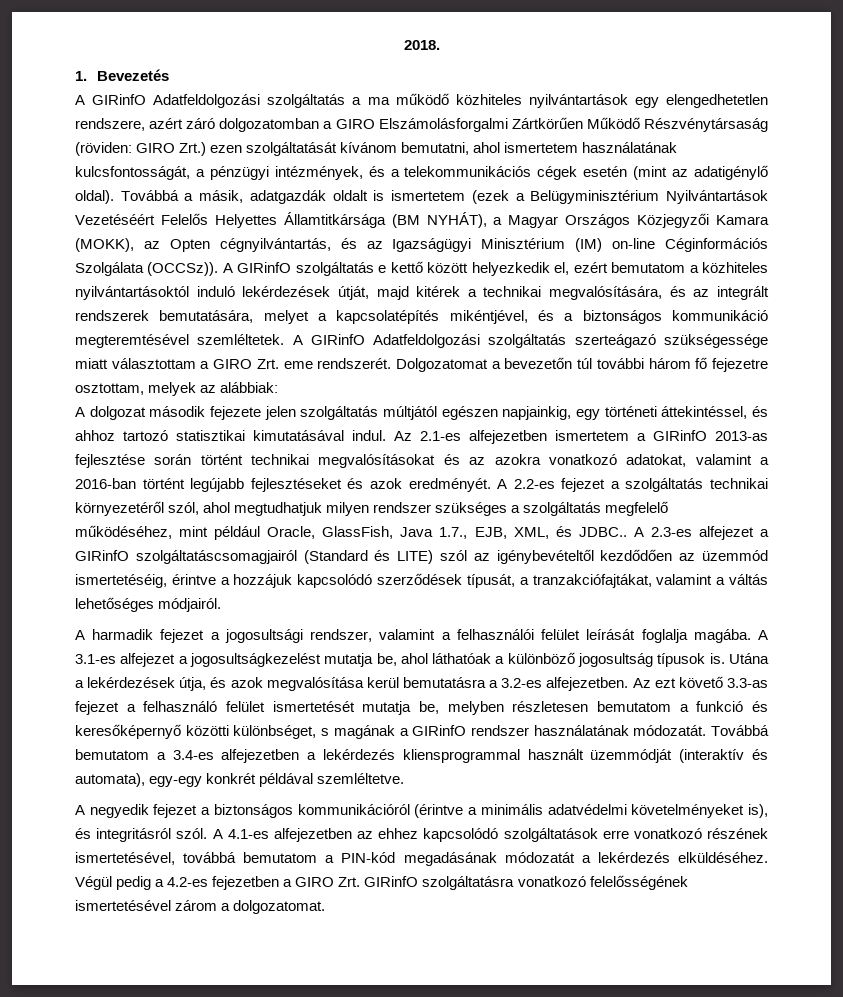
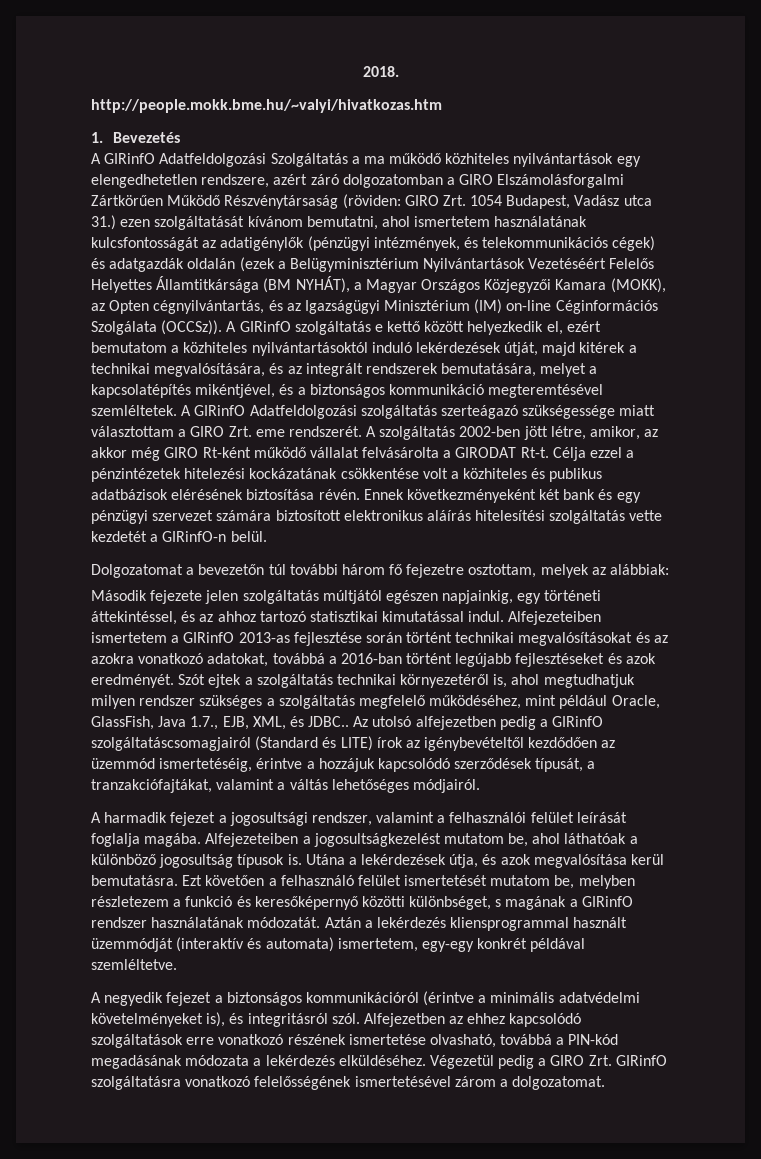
+ http://people.mokk.bme.hu/~valyi/hivatkozas.htm
- A GIRinfO Adatfeldolgozási szolgáltatás a ma működő közhiteles nyilvántartások egy elengedhetetlen rendszere, azért záró dolgozatomban a GIRO Elszámolásforgalmi Zártkörűen Működő Részvénytársaság (röviden: GIRO Zrt.) ezen szolgáltatását kívánom bemutatni, ahol ismertetem használatának kulcsfontosságát, a pénzügyi intézmények, és a telekommunikációs cégek esetén (mint az adatigénylő oldal). Továbbá a másik, adatgazdák oldalt is ismertetem (ezek a Belügyminisztérium Nyilvántartások Vezetéséért Felelős Helyettes Államtitkársága (BM NYHÁT), a Magyar Országos Közjegyzői Kamara (MOKK), az Opten cégnyilvántartás, és az Igazságügyi Minisztérium (IM) on-line Céginformációs Szolgálata (OCCSz)).
+ A GIRinfO Adatfeldolgozási Szolgáltatás a ma működő közhiteles nyilvántartások egy elengedhetetlen rendszere, azért záró dolgozatomban a GIRO Elszámolásforgalmi Zártkörűen Működő Részvénytársaság (röviden: GIRO Zrt. 1054 Budapest, Vadász utca 31.) ezen szolgáltatását kívánom bemutatni, ahol ismertetem használatának kulcsfontosságát az adatigénylők (pénzügyi intézmények, és telekommunikációs cégek) és adatgazdák oldalán (ezek a Belügyminisztérium Nyilvántartások Vezetéséért Felelős Helyettes Államtitkársága (BM NYHÁT), a Magyar Országos Közjegyzői Kamara (MOKK), az Opten cégnyilvántartás, és az Igazságügyi Minisztérium (IM) on-line Céginformációs Szolgálata (OCCSz)).
- A GIRinfO Adatfeldolgozási szolgáltatás szerteágazó szükségessége miatt választottam a GIRO Zrt. eme rendszerét. Dolgozatomat a bevezetőn túl további három fő fejezetre osztottam, melyek az alábbiak:
+ A GIRinfO Adatfeldolgozási szolgáltatás szerteágazó szükségessége miatt választottam a GIRO Zrt. eme rendszerét. A szolgáltatás 2002-ben jött létre, amikor, az akkor még GIRO Rt-ként működő vállalat felvásárolta a GIRODAT Rt-t. Célja ezzel a pénzintézetek hitelezési kockázatának csökkentése volt a közhiteles és publikus adatbázisok elérésének biztosítása révén. Ennek következményeként két bank és egy pénzügyi szervezet számára biztosított elektronikus aláírás hitelesítési szolgáltatás vette kezdetét a GIRinfO-n belül.
+ Dolgozatomat a bevezetőn túl további három fő fejezetre osztottam, melyek az alábbiak:
- A dolgozat második fejezete jelen szolgáltatás múltjától egészen napjainkig, egy történeti áttekintéssel, és ahhoz tartozó statisztikai kimutatásával indul. Az 2.1-es alfejezetben ismertetem a GIRinfO 2013-as fejlesztése során történt technikai megvalósításokat és az azokra vonatkozó adatokat, valamint a 2016-ban történt legújabb fejlesztéseket és azok eredményét.
+ Második fejezete jelen szolgáltatás múltjától egészen napjainkig, egy történeti áttekintéssel, és az ahhoz tartozó statisztikai kimutatással indul. Alfejezeteiben ismertetem a GIRinfO 2013-as fejlesztése során történt technikai megvalósításokat és az azokra vonatkozó adatokat, továbbá a 2016-ban történt legújabb fejlesztéseket és azok eredményét.
- A 2.2-es fejezet a szolgáltatás technikai környezetéről szól, ahol megtudhatjuk milyen rendszer szükséges a szolgáltatás megfelelő működéséhez, mint például Oracle, GlassFish, Java 1.7., EJB, XML, és JDBC..
+ Szót ejtek a szolgáltatás technikai környezetéről is, ahol megtudhatjuk milyen rendszer szükséges a szolgáltatás megfelelő működéséhez, mint például Oracle, GlassFish, Java 1.7., EJB, XML, és JDBC..
- A 2.3-es alfejezet a GIRinfO szolgáltatáscsomagjairól (Standard és LITE) szól az igénybevételtől kezdődően az üzemmód ismertetéséig, érintve a hozzájuk kapcsolódó szerződések típusát, a tranzakciófajtákat, valamint a váltás lehetőséges módjairól.
+ Az utolsó alfejezetben pedig a GIRinfO szolgáltatáscsomagjairól (Standard és LITE) írok az igénybevételtől kezdődően az üzemmód ismertetéséig, érintve a hozzájuk kapcsolódó szerződések típusát, a tranzakciófajtákat, valamint a váltás lehetőséges módjairól.
- A 3.1-es alfejezet a jogosultságkezelést mutatja be, ahol láthatóak a különböző jogosultság típusok is.
+ Alfejezeteiben a jogosultságkezelést mutatom be, ahol láthatóak a különböző jogosultság típusok is.
- Utána a lekérdezések útja, és azok megvalósítása kerül bemutatásra a 3.2-es alfejezetben. Az ezt követő 3.3-as fejezet a felhasználó felület ismertetését mutatja be, melyben részletesen bemutatom a funkció és keresőképernyő közötti különbséget, s magának a GIRinfO rendszer használatának módozatát.
+ Utána a lekérdezések útja, és azok megvalósítása kerül bemutatásra. Ezt követően a felhasználó felület ismertetését mutatom be, melyben részletezem a funkció és keresőképernyő közötti különbséget, s magának a GIRinfO rendszer használatának módozatát.
- Továbbá bemutatom a 3.4-es alfejezetben a lekérdezés kliensprogrammal használt üzemmódját (interaktív és automata), egy-egy konkrét példával szemléltetve.
+ Aztán a lekérdezés kliensprogrammal használt üzemmódját (interaktív és automata) ismertetem, egy-egy konkrét példával szemléltetve.
- A 4.1-es alfejezetben az ehhez kapcsolódó szolgáltatások erre vonatkozó részének ismertetésével, továbbá bemutatom a PIN-kód megadásának módozatát a lekérdezés elküldéséhez.
+ Alfejezetben az ehhez kapcsolódó szolgáltatások erre vonatkozó részének ismertetése olvasható, továbbá a PIN-kód megadásának módozata a lekérdezés elküldéséhez.
- Végül pedig a 4.2-es fejezetben a GIRO Zrt. GIRinfO szolgáltatásra vonatkozó felelősségének ismertetésével zárom a dolgozatomat.
+ Végezetül pedig a GIRO Zrt. GIRinfO szolgáltatásra vonatkozó felelősségének ismertetésével zárom a dolgozatomat.

